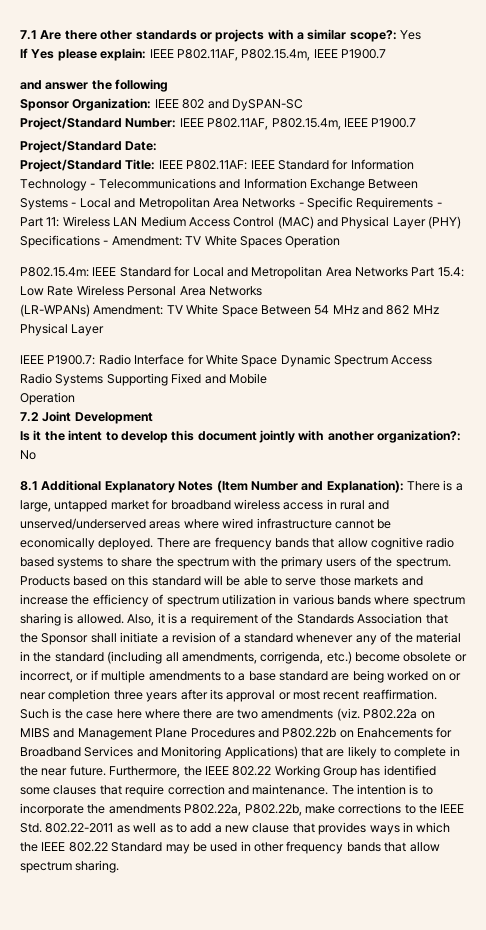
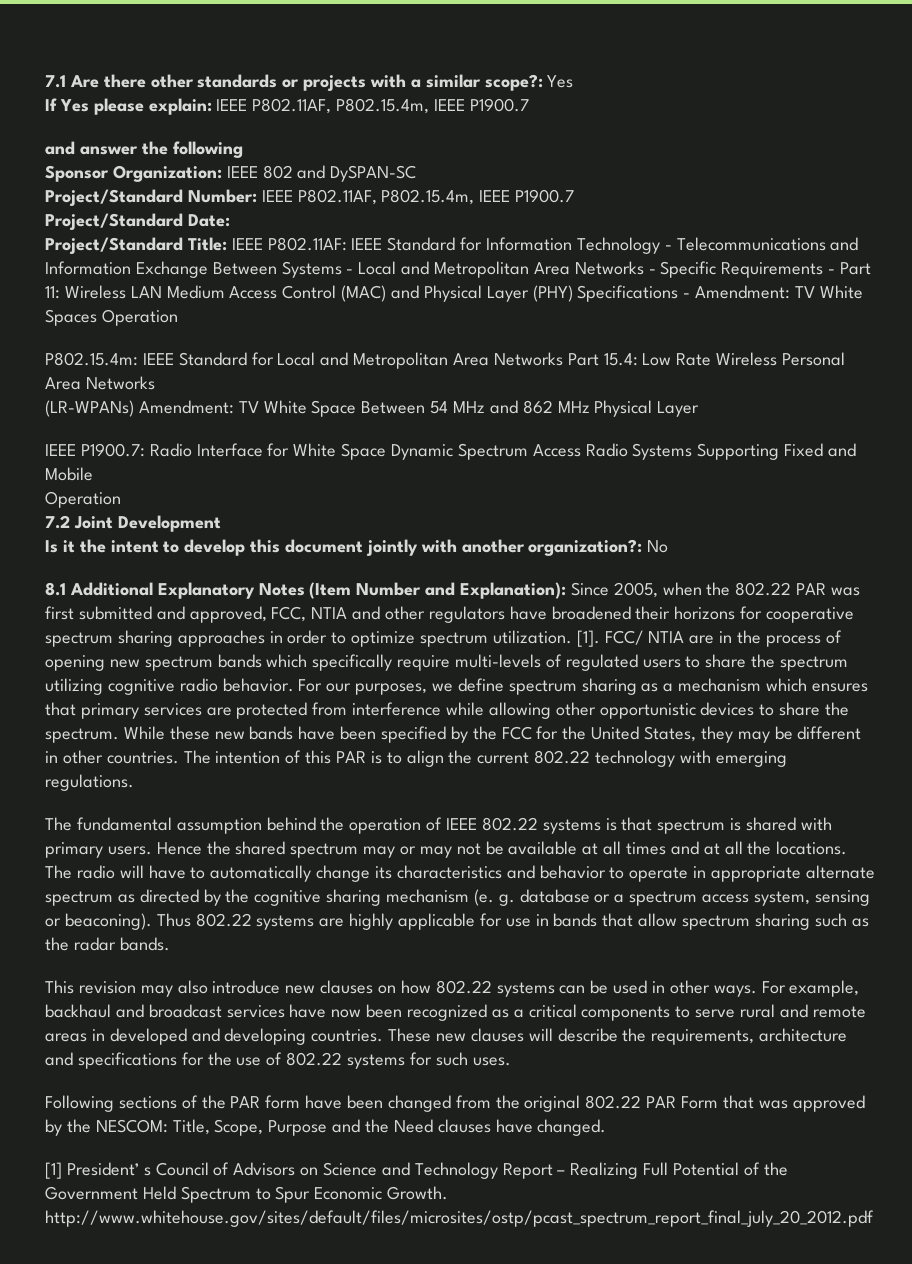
- 8.1 Additional Explanatory Notes (Item Number and Explanation): There is a large, untapped market for broadband wireless access in rural and unserved/underserved areas where wired infrastructure cannot be economically deployed. There are frequency bands that allow cognitive radio based systems to share the spectrum with the primary users of the spectrum. Products based on this standard will be able to serve those markets and increase the efficiency of spectrum utilization in various bands where spectrum sharing is allowed. Also, it is a requirement of the Standards Association that the Sponsor shall initiate a revision of a standard whenever any of the material in the standard (including all amendments, corrigenda, etc.) become obsolete or incorrect, or if multiple amendments to a base standard are being worked on or near completion three years after its approval or most recent reaffirmation. Such is the case here where there are two amendments (viz. P802.22a on MIBS and Management Plane Procedures and P802.22b on Enahcements for Broadband Services and Monitoring Applications) that are likely to complete in the near future. Furthermore, the IEEE 802.22 Working Group has identified some clauses that require correction and maintenance. The intention is to incorporate the amendments P802.22a, P802.22b, make corrections to the IEEE Std. 802.22-2011 as well as to add a new clause that provides ways in which the IEEE 802.22 Standard may be used in other frequency bands that allow spectrum sharing.
+ 8.1 Additional Explanatory Notes (Item Number and Explanation): Since 2005, when the 802.22 PAR was first submitted and approved, FCC, NTIA and other regulators have broadened their horizons for cooperative spectrum sharing approaches in order to optimize spectrum utilization. [1]. FCC/ NTIA are in the process of opening new spectrum bands which specifically require multi-levels of regulated users to share the spectrum utilizing cognitive radio behavior. For our purposes, we define spectrum sharing as a mechanism which ensures that primary services are protected from interference while allowing other opportunistic devices to share the spectrum. While these new bands have been specified by the FCC for the United States, they may be different in other countries. The intention of this PAR is to align the current 802.22 technology with emerging regulations.
+ The fundamental assumption behind the operation of IEEE 802.22 systems is that spectrum is shared with primary users. Hence the shared spectrum may or may not be available at all times and at all the locations. The radio will have to automatically change its characteristics and behavior to operate in appropriate alternate spectrum as directed by the cognitive sharing mechanism (e. g. database or a spectrum access system, sensing or beaconing). Thus 802.22 systems are highly applicable for use in bands that allow spectrum sharing such as the radar bands.
+ This revision may also introduce new clauses on how 802.22 systems can be used in other ways. For example, backhaul and broadcast services have now been recognized as a critical components to serve rural and remote areas in developed and developing countries. These new clauses will describe the requirements, architecture and specifications for the use of 802.22 systems for such uses.
+ Following sections of the PAR form have been changed from the original 802.22 PAR Form that was approved by the NESCOM: Title, Scope, Purpose and the Need clauses have changed.
+ [1] President’ s Council of Advisors on Science and Technology Report – Realizing Full Potential of the Government Held Spectrum to Spur Economic Growth. http://www.whitehouse.gov/sites/default/files/microsites/ostp/pcast_spectrum_report_final_july_20_2012.pdf

